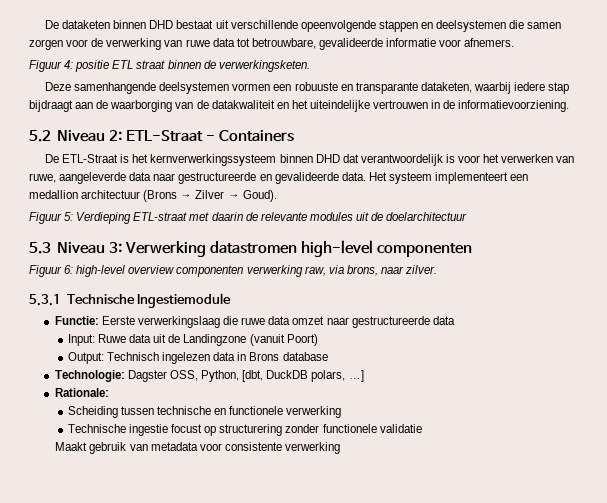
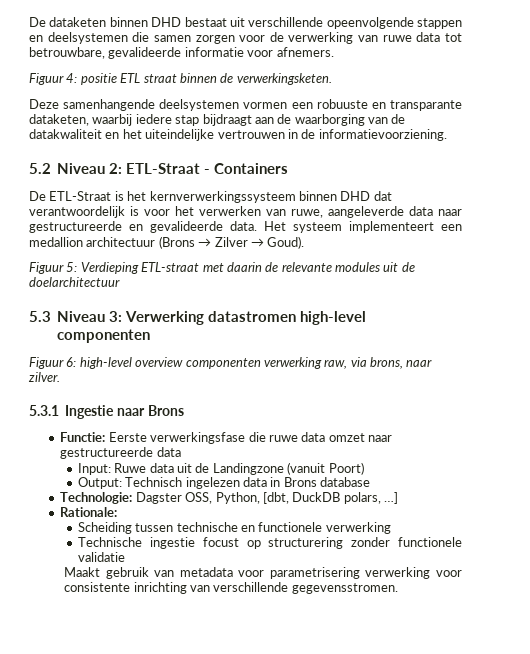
- 5.3.1 Technische Ingestiemodule
+ 5.3.1 Ingestie naar Brons
- Functie: Eerste verwerkingslaag die ruwe data omzet naar gestructureerde data
+ Functie: Eerste verwerkingsfase die ruwe data omzet naar gestructureerde data
- Maakt gebruik van metadata voor consistente verwerking
+ Maakt gebruik van metadata voor parametrisering verwerking voor consistente inrichting van verschillende gegevensstromen.

